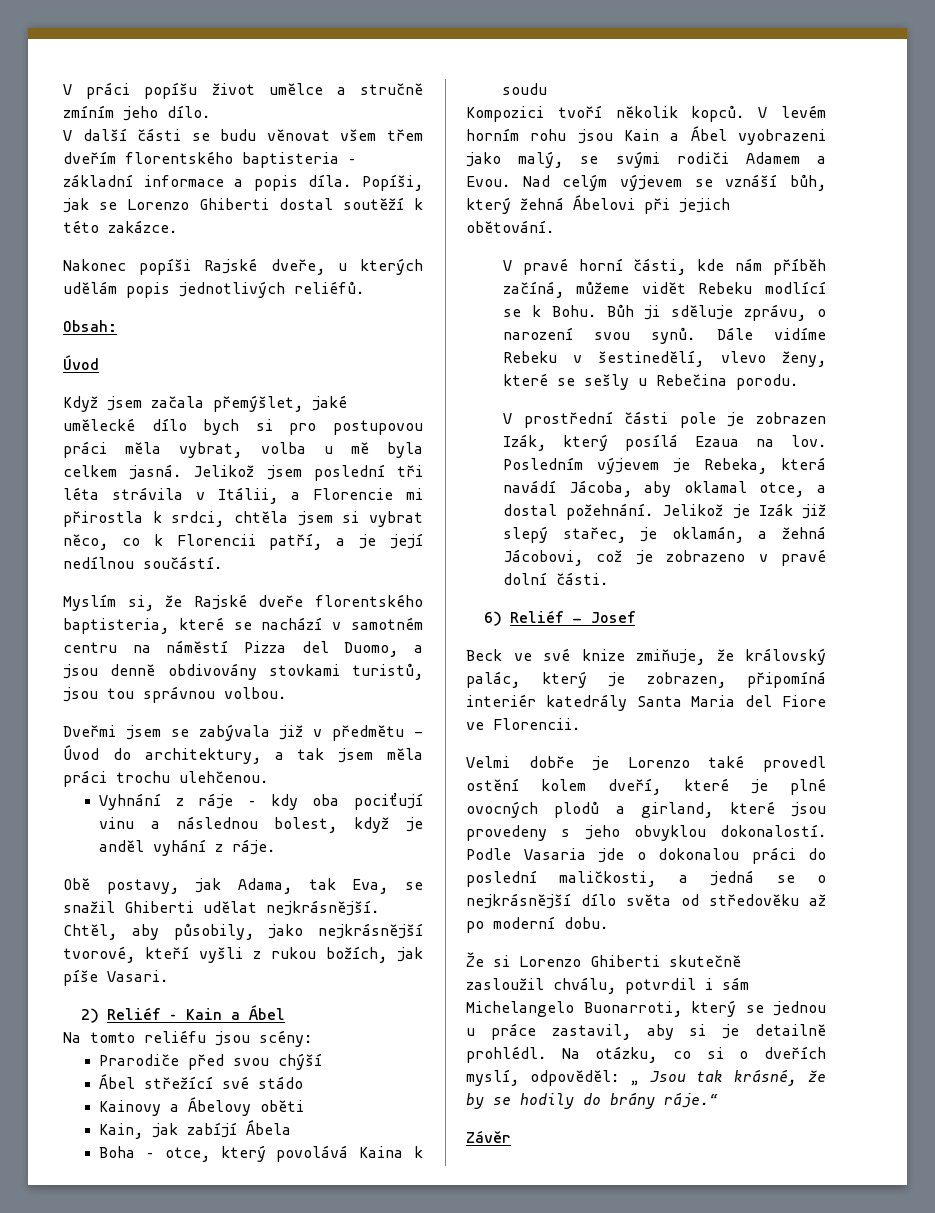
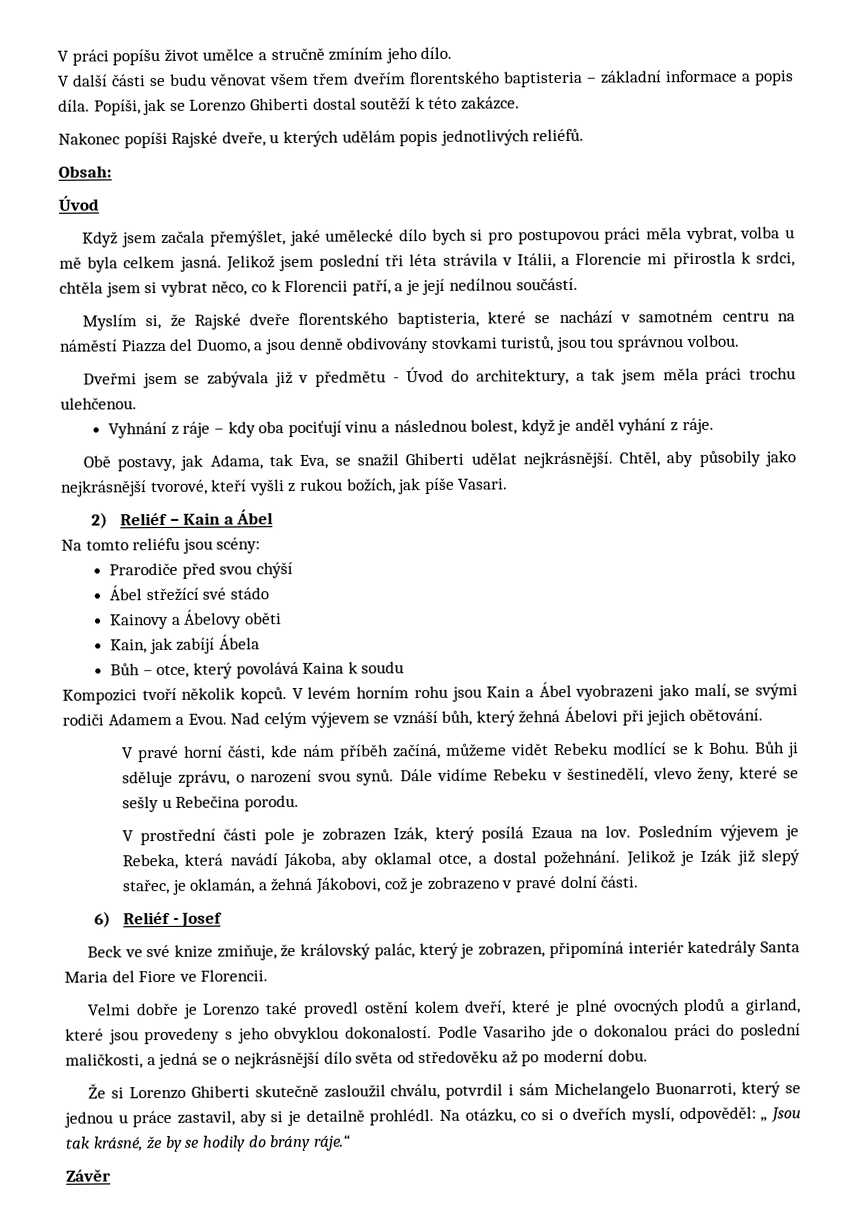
- Myslím si, že Rajské dveře florentského baptisteria, které se nachází v samotném centru na náměstí Pizza del Duomo, a jsou denně obdivovány stovkami turistů, jsou tou správnou volbou.
+ Myslím si, že Rajské dveře florentského baptisteria, které se nachází v samotném centru na náměstí Piazza del Duomo, a jsou denně obdivovány stovkami turistů, jsou tou správnou volbou.
- Chtěl, aby působily, jako nejkrásnější tvorové, kteří vyšli z rukou božích, jak píše Vasari.
+ Chtěl, aby působily jako nejkrásnější tvorové, kteří vyšli z rukou božích, jak píše Vasari.
- Boha – otce, který povolává Kaina k soudu
+ Bůh – otce, který povolává Kaina k soudu
- V levém horním rohu jsou Kain a Ábel vyobrazeni jako malý, se svými rodiči Adamem a Evou.
+ V levém horním rohu jsou Kain a Ábel vyobrazeni jako malí, se svými rodiči Adamem a Evou.
- Posledním výjevem je Rebeka, která navádí Jácoba, aby oklamal otce, a dostal požehnání.
+ Posledním výjevem je Rebeka, která navádí Jákoba, aby oklamal otce, a dostal požehnání.
- Jelikož je Izák již slepý stařec, je oklamán, a žehná Jácobovi, což je zobrazeno v pravé dolní části.
+ Jelikož je Izák již slepý stařec, je oklamán, a žehná Jákobovi, což je zobrazeno v pravé dolní části.
- Podle Vasaria jde o dokonalou práci do poslední maličkosti, a jedná se o nejkrásnější dílo světa od středověku až po moderní dobu.
+ Podle Vasariho jde o dokonalou práci do poslední maličkosti, a jedná se o nejkrásnější dílo světa od středověku až po moderní dobu.

